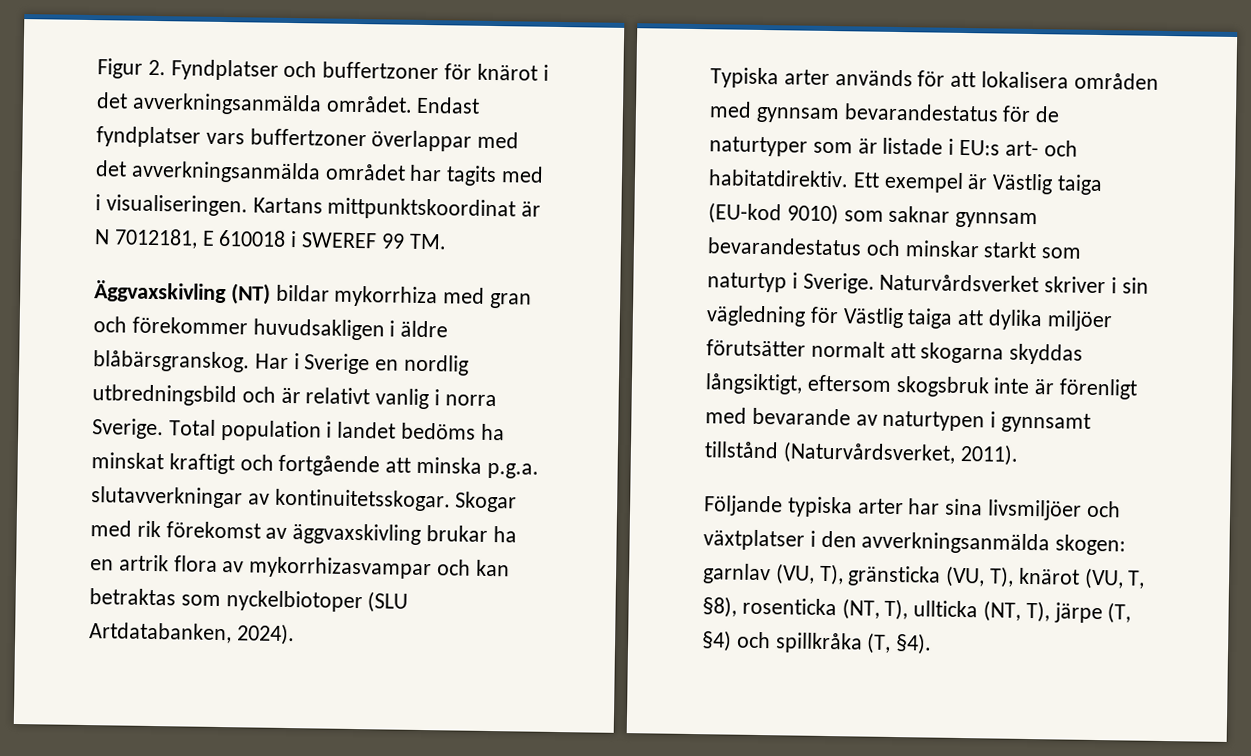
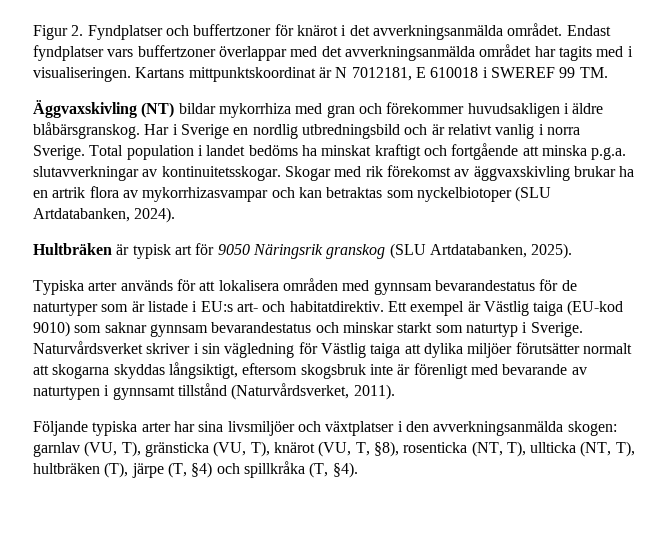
+ Hultbräken är typisk art för 9050 Näringsrik granskog (SLU Artdatabanken, 2025).
- Följande typiska arter har sina livsmiljöer och växtplatser i den avverkningsanmälda skogen: garnlav (VU, T), gränsticka (VU, T), knärot (VU, T, §8), rosenticka (NT, T), ullticka (NT, T), järpe (T, §4) och spillkråka (T, §4).
+ Följande typiska arter har sina livsmiljöer och växtplatser i den avverkningsanmälda skogen: garnlav (VU, T), gränsticka (VU, T), knärot (VU, T, §8), rosenticka (NT, T), ullticka (NT, T), hultbräken (T), järpe (T, §4) och spillkråka (T, §4).

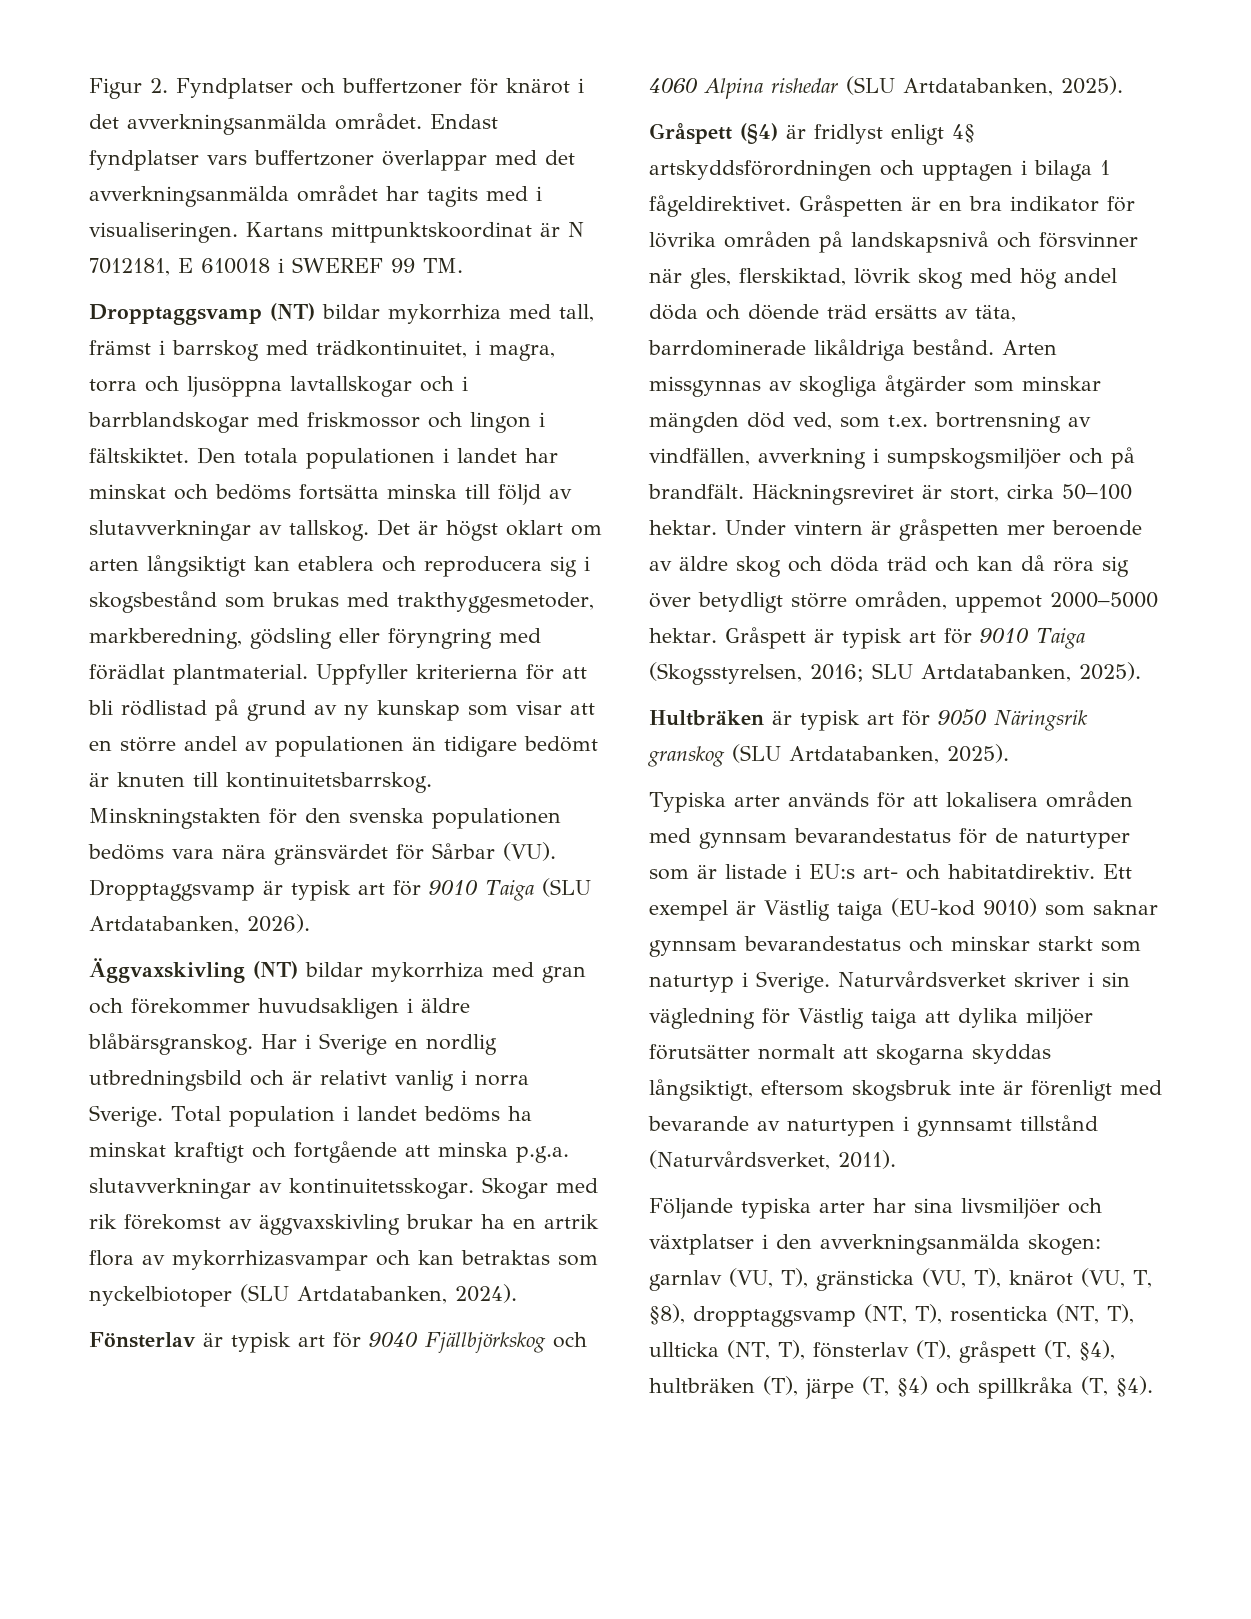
+ Dropptaggsvamp (NT) bildar mykorrhiza med tall, främst i barrskog med trädkontinuitet, i magra, torra och ljusöppna lavtallskogar och i barrblandskogar med friskmossor och lingon i fältskiktet. Den totala populationen i landet har minskat och bedöms fortsätta minska till följd av slutavverkningar av tallskog. Det är högst oklart om arten långsiktigt kan etablera och reproducera sig i skogsbestånd som brukas med trakthyggesmetoder, markberedning, gödsling eller föryngring med förädlat plantmaterial. Uppfyller kriterierna för att bli rödlistad på grund av ny kunskap som visar att en större andel av populationen än tidigare bedömt är knuten till kontinuitetsbarrskog. Minskningstakten för den svenska populationen bedöms vara nära gränsvärdet för Sårbar (VU). Dropptaggsvamp är typisk art för 9010 Taiga (SLU Artdatabanken, 2026).
+ Fönsterlav är typisk art för 9040 Fjällbjörkskog och 4060 Alpina rishedar (SLU Artdatabanken, 2025).
+ Gråspett (§4) är fridlyst enligt 4§ artskyddsförordningen och upptagen i bilaga 1 fågeldirektivet. Gråspetten är en bra indikator för lövrika områden på landskapsnivå och försvinner när gles, flerskiktad, lövrik skog med hög andel döda och döende träd ersätts av täta, barrdominerade likåldriga bestånd. Arten missgynnas av skogliga åtgärder som minskar mängden död ved, som t.ex. bortrensning av vindfällen, avverkning i sumpskogsmiljöer och på brandfält. Häckningsreviret är stort, cirka 50–100 hektar. Under vintern är gråspetten mer beroende av äldre skog och döda träd och kan då röra sig över betydligt större områden, uppemot 2000–5000 hektar. Gråspett är typisk art för 9010 Taiga (Skogsstyrelsen, 2016; SLU Artdatabanken, 2025).
- Följande typiska arter har sina livsmiljöer och växtplatser i den avverkningsanmälda skogen: garnlav (VU, T), gränsticka (VU, T), knärot (VU, T, §8), rosenticka (NT, T), ullticka (NT, T), hultbräken (T), järpe (T, §4) och spillkråka (T, §4).
+ Följande typiska arter har sina livsmiljöer och växtplatser i den avverkningsanmälda skogen: garnlav (VU, T), gränsticka (VU, T), knärot (VU, T, §8), dropptaggsvamp (NT, T), rosenticka (NT, T), ullticka (NT, T), fönsterlav (T), gråspett (T, §4), hultbräken (T), järpe (T, §4) och spillkråka (T, §4).

